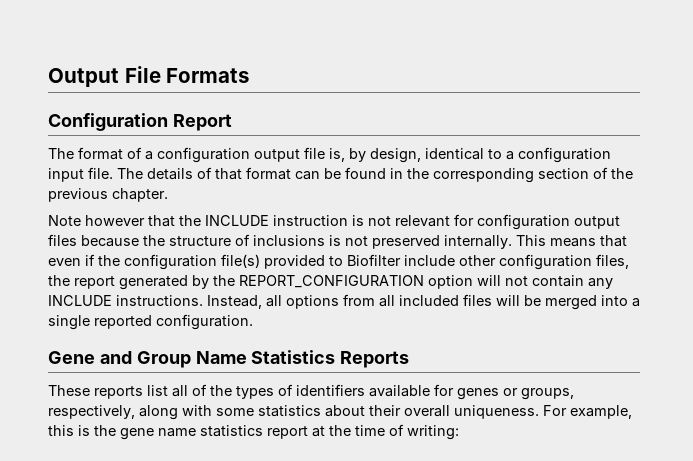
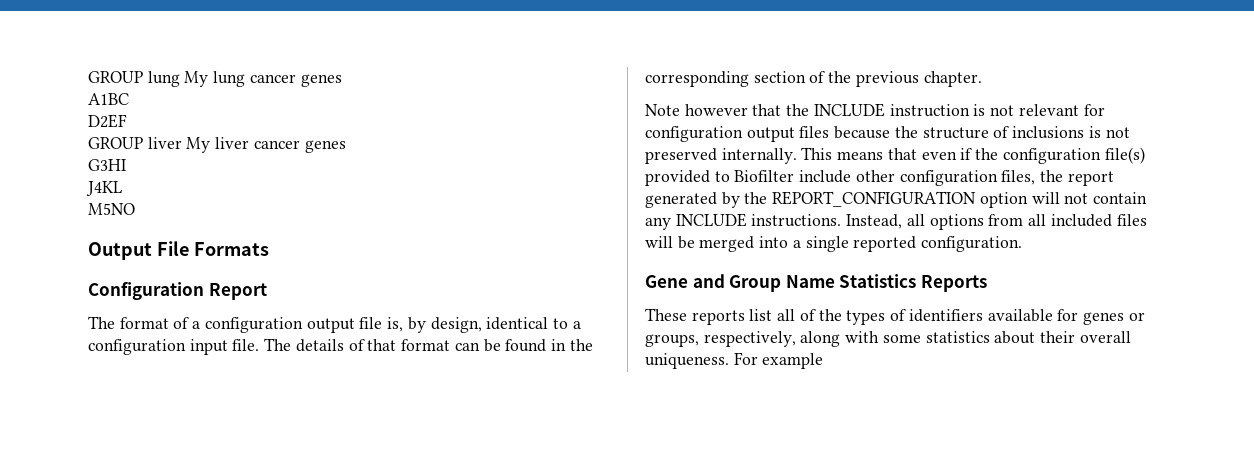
+ GROUP lung My lung cancer genes
+ A1BC
+ D2EF
+ GROUP liver My liver cancer genes
+ G3HI
+ J4KL
+ M5NO
- For example, this is the gene name statistics report at the time of writing:
+ For example

